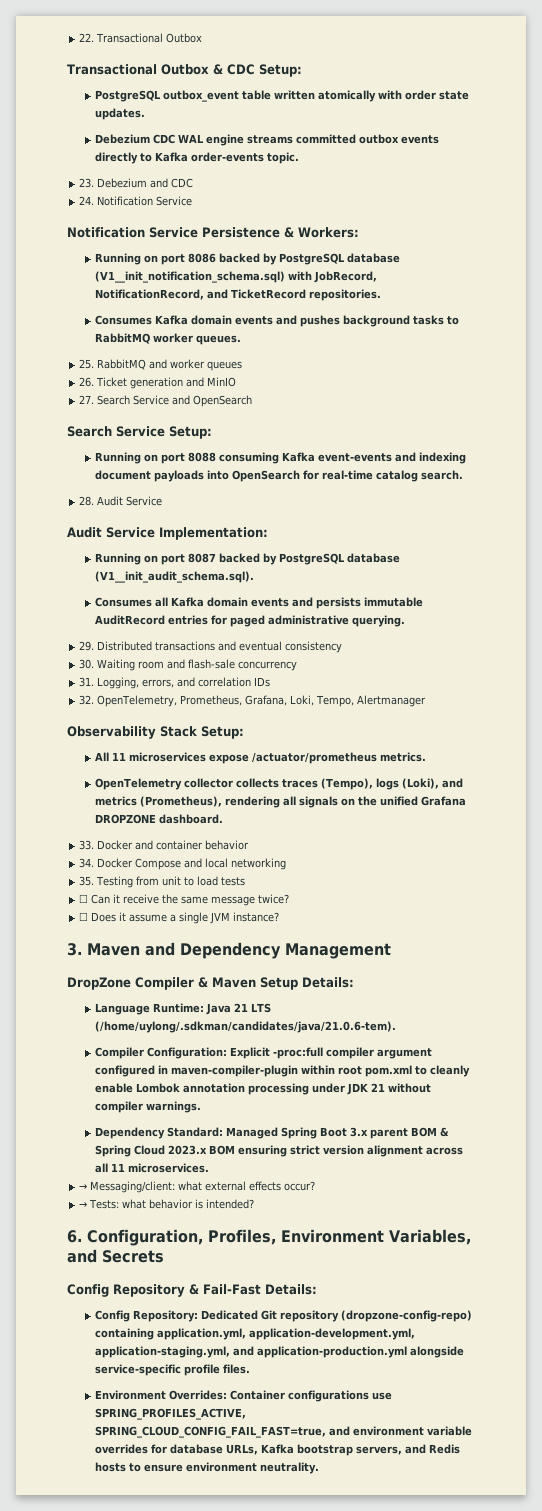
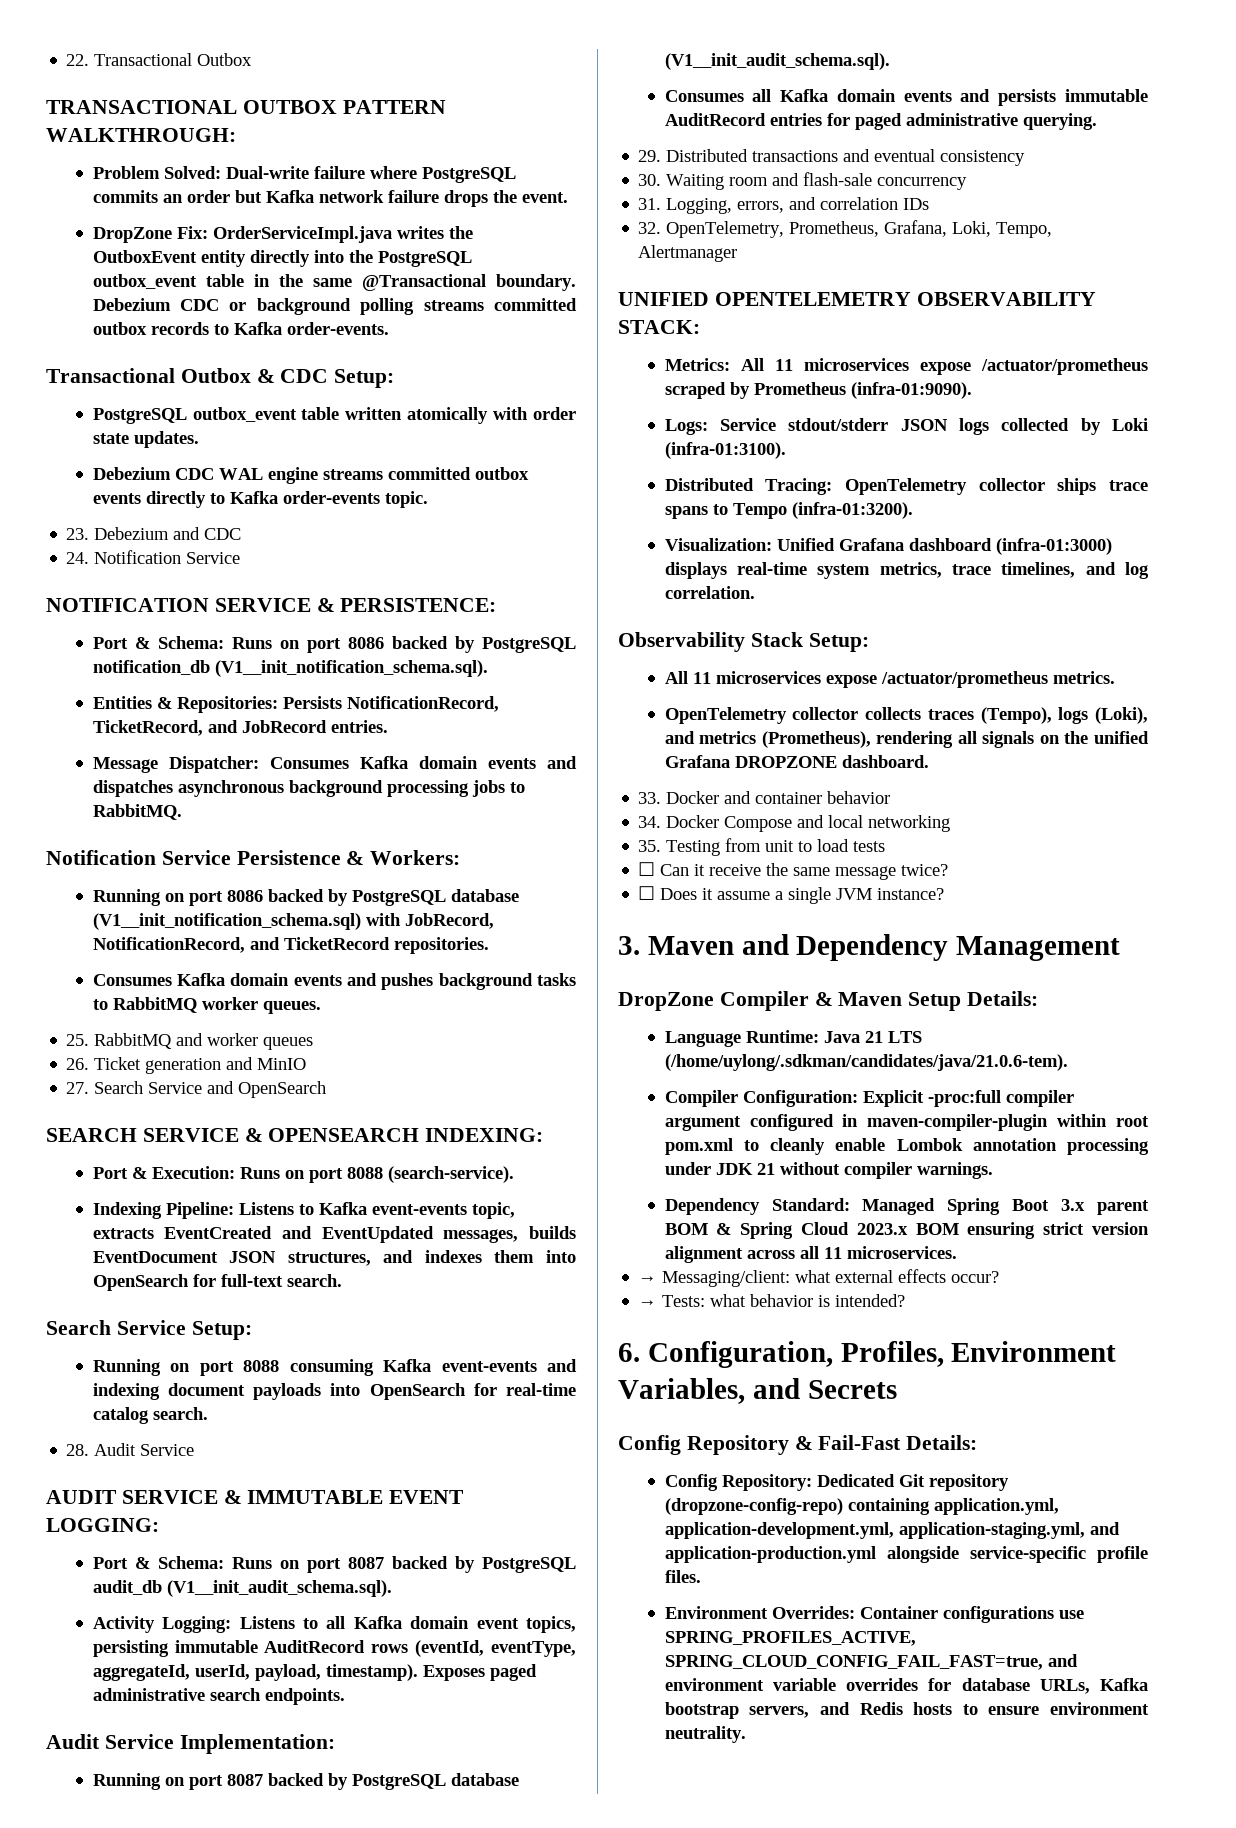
+ TRANSACTIONAL OUTBOX PATTERN WALKTHROUGH:
+ Problem Solved: Dual-write failure where PostgreSQL commits an order but Kafka network failure drops the event.
+ DropZone Fix: OrderServiceImpl.java writes the OutboxEvent entity directly into the PostgreSQL outbox_event table in the same @Transactional boundary. Debezium CDC or background polling streams committed outbox records to Kafka order-events.
+ NOTIFICATION SERVICE & PERSISTENCE:
+ Port & Schema: Runs on port 8086 backed by PostgreSQL notification_db (V1__init_notification_schema.sql).
+ Entities & Repositories: Persists NotificationRecord, TicketRecord, and JobRecord entries.
+ Message Dispatcher: Consumes Kafka domain events and dispatches asynchronous background processing jobs to RabbitMQ.
+ SEARCH SERVICE & OPENSEARCH INDEXING:
+ Port & Execution: Runs on port 8088 (search-service).
+ Indexing Pipeline: Listens to Kafka event-events topic, extracts EventCreated and EventUpdated messages, builds EventDocument JSON structures, and indexes them into OpenSearch for full-text search.
+ AUDIT SERVICE & IMMUTABLE EVENT LOGGING:
+ Port & Schema: Runs on port 8087 backed by PostgreSQL audit_db (V1__init_audit_schema.sql).
+ Activity Logging: Listens to all Kafka domain event topics, persisting immutable AuditRecord rows (eventId, eventType, aggregateId, userId, payload, timestamp). Exposes paged administrative search endpoints.
+ UNIFIED OPENTELEMETRY OBSERVABILITY STACK:
+ Metrics: All 11 microservices expose /actuator/prometheus scraped by Prometheus (infra-01:9090).
+ Logs: Service stdout/stderr JSON logs collected by Loki (infra-01:3100).
+ Distributed Tracing: OpenTelemetry collector ships trace spans to Tempo (infra-01:3200).
+ Visualization: Unified Grafana dashboard (infra-01:3000) displays real-time system metrics, trace timelines, and log correlation.

